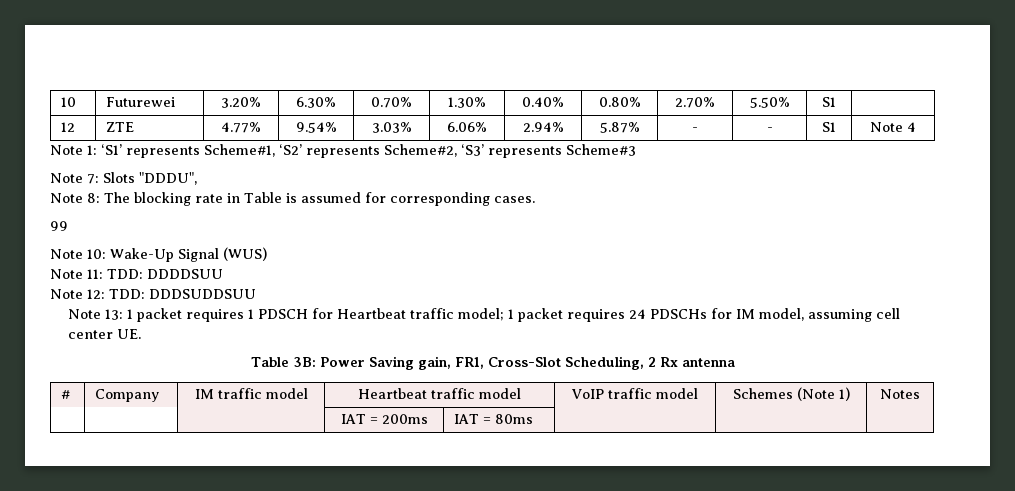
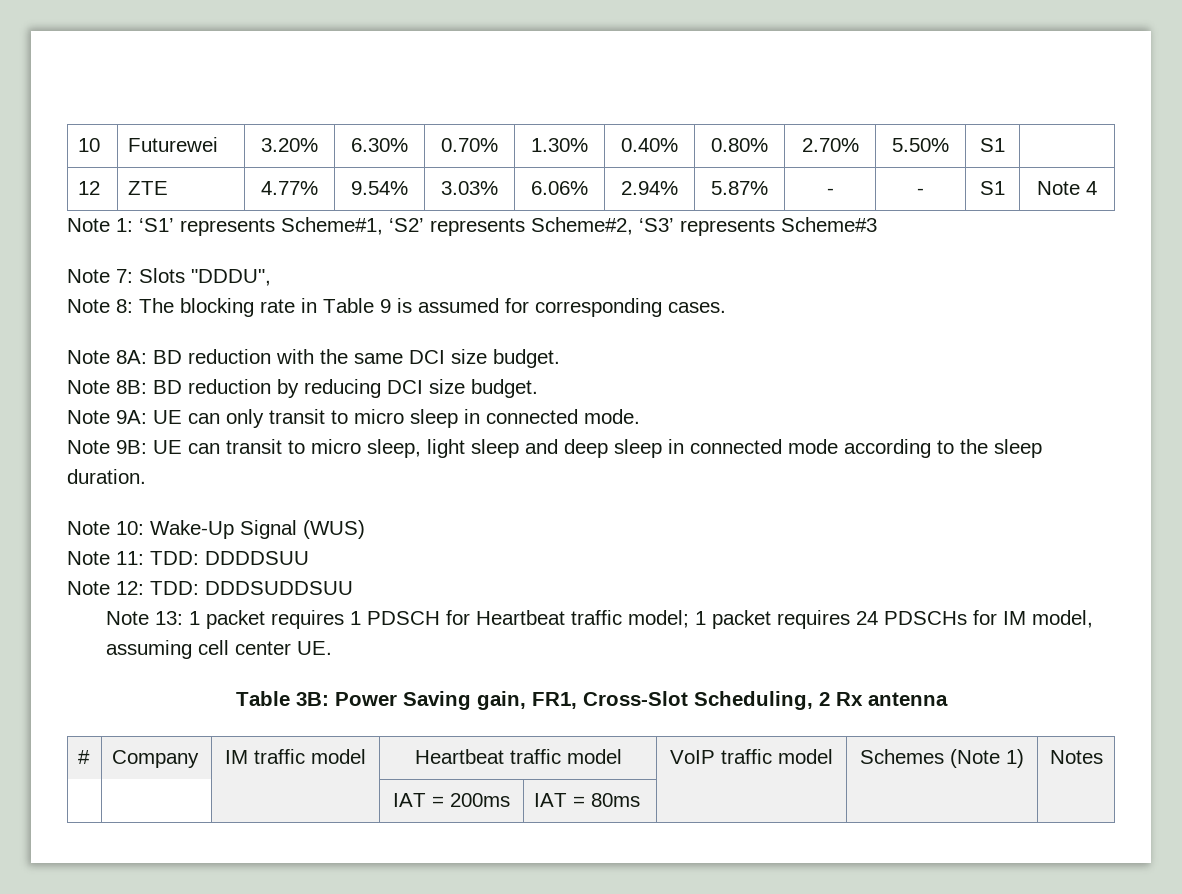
- Note 8: The blocking rate in Table is assumed for corresponding cases.
+ Note 8: The blocking rate in Table 9 is assumed for corresponding cases.
- 99
+ Note 8A: BD reduction with the same DCI size budget.
+ Note 8B: BD reduction by reducing DCI size budget.
+ Note 9A: UE can only transit to micro sleep in connected mode.
+ Note 9B: UE can transit to micro sleep, light sleep and deep sleep in connected mode according to the sleep duration.

